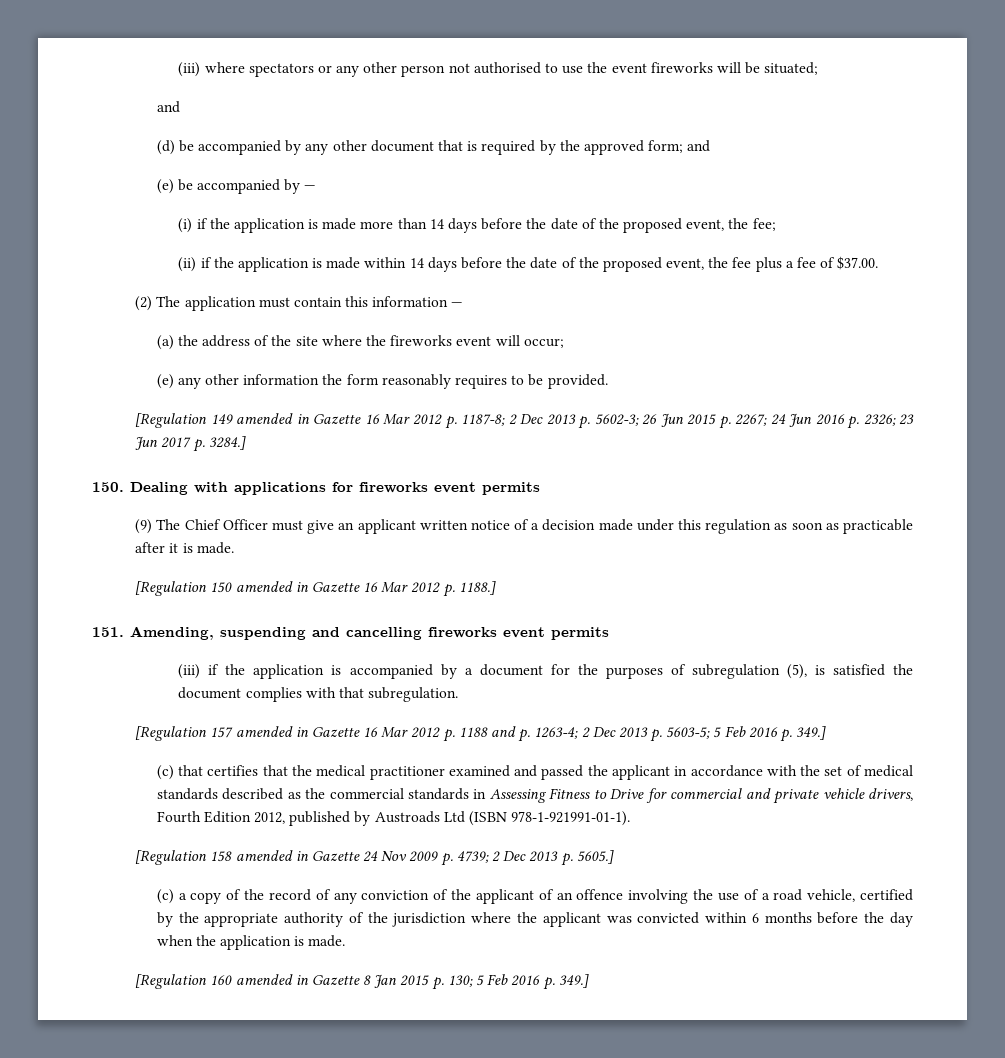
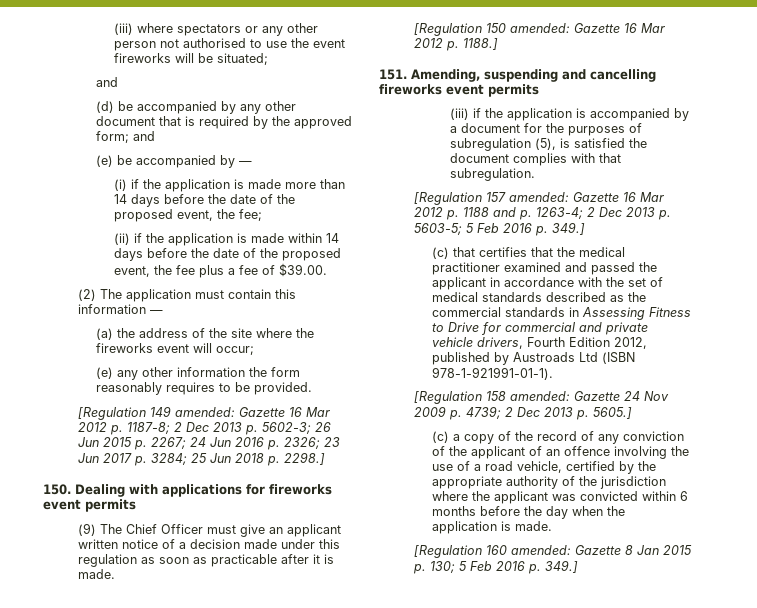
- (ii) if the application is made within 14 days before the date of the proposed event, the fee plus a fee of $37.00.
+ (ii) if the application is made within 14 days before the date of the proposed event, the fee plus a fee of $39.00.
- [Regulation 149 amended in Gazette 16 Mar 2012 p. 1187-8; 2 Dec 2013 p. 5602-3; 26 Jun 2015 p. 2267; 24 Jun 2016 p. 2326; 23 Jun 2017 p. 3284.]
+ [Regulation 149 amended: Gazette 16 Mar 2012 p. 1187-8; 2 Dec 2013 p. 5602-3; 26 Jun 2015 p. 2267; 24 Jun 2016 p. 2326; 23 Jun 2017 p. 3284; 25 Jun 2018 p. 2298.]
- [Regulation 150 amended in Gazette 16 Mar 2012 p. 1188.]
+ [Regulation 150 amended: Gazette 16 Mar 2012 p. 1188.]
- [Regulation 157 amended in Gazette 16 Mar 2012 p. 1188 and p. 1263-4; 2 Dec 2013 p. 5603-5; 5 Feb 2016 p. 349.]
+ [Regulation 157 amended: Gazette 16 Mar 2012 p. 1188 and p. 1263-4; 2 Dec 2013 p. 5603-5; 5 Feb 2016 p. 349.]
- [Regulation 158 amended in Gazette 24 Nov 2009 p. 4739; 2 Dec 2013 p. 5605.]
+ [Regulation 158 amended: Gazette 24 Nov 2009 p. 4739; 2 Dec 2013 p. 5605.]
- [Regulation 160 amended in Gazette 8 Jan 2015 p. 130; 5 Feb 2016 p. 349.]
+ [Regulation 160 amended: Gazette 8 Jan 2015 p. 130; 5 Feb 2016 p. 349.]

